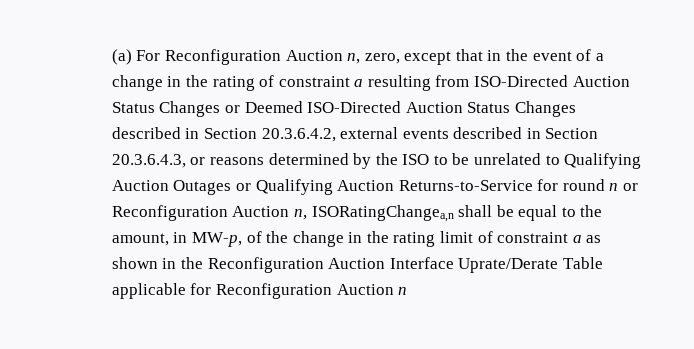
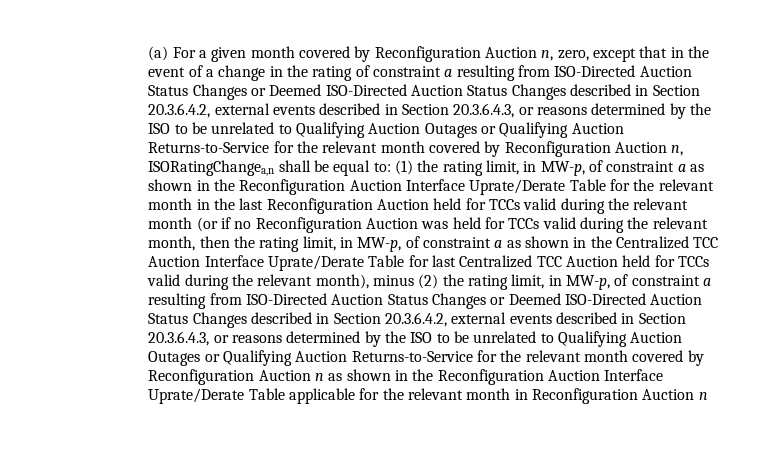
- (a) For Reconfiguration Auction n, zero, except that in the event of a change in the rating of constraint a resulting from ISO-Directed Auction Status Changes or Deemed ISO-Directed Auction Status Changes described in Section 20.3.6.4.2, external events described in Section 20.3.6.4.3, or reasons determined by the ISO to be unrelated to Qualifying Auction Outages or Qualifying Auction Returns-to-Service for round n or Reconfiguration Auction n, ISORatingChangea,n shall be equal to the amount, in MW-p, of the change in the rating limit of constraint a as shown in the Reconfiguration Auction Interface Uprate/Derate Table applicable for Reconfiguration Auction n
+ (a) For a given month covered by Reconfiguration Auction n, zero, except that in the event of a change in the rating of constraint a resulting from ISO-Directed Auction Status Changes or Deemed ISO-Directed Auction Status Changes described in Section 20.3.6.4.2, external events described in Section 20.3.6.4.3, or reasons determined by the ISO to be unrelated to Qualifying Auction Outages or Qualifying Auction Returns-to-Service for the relevant month covered by Reconfiguration Auction n, ISORatingChangea,n shall be equal to: (1) the rating limit, in MW-p, of constraint a as shown in the Reconfiguration Auction Interface Uprate/Derate Table for the relevant month in the last Reconfiguration Auction held for TCCs valid during the relevant month (or if no Reconfiguration Auction was held for TCCs valid during the relevant month, then the rating limit, in MW-p, of constraint a as shown in the Centralized TCC Auction Interface Uprate/Derate Table for last Centralized TCC Auction held for TCCs valid during the relevant month), minus (2) the rating limit, in MW-p, of constraint a resulting from ISO-Directed Auction Status Changes or Deemed ISO-Directed Auction Status Changes described in Section 20.3.6.4.2, external events described in Section 20.3.6.4.3, or reasons determined by the ISO to be unrelated to Qualifying Auction Outages or Qualifying Auction Returns-to-Service for the relevant month covered by Reconfiguration Auction n as shown in the Reconfiguration Auction Interface Uprate/Derate Table applicable for the relevant month in Reconfiguration Auction n

